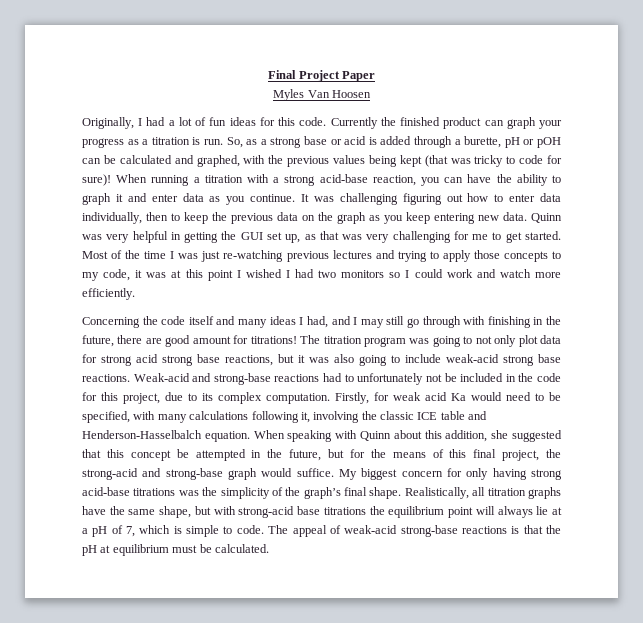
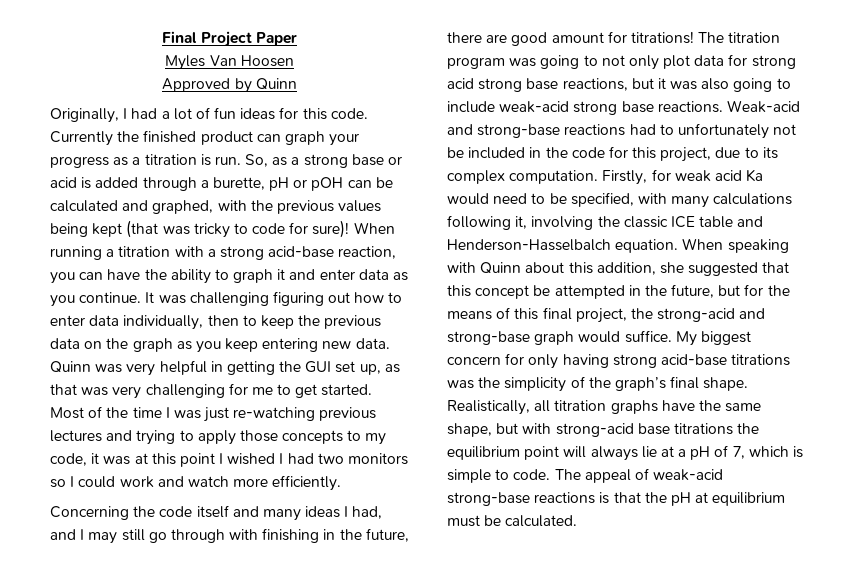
+ Approved by Quinn

